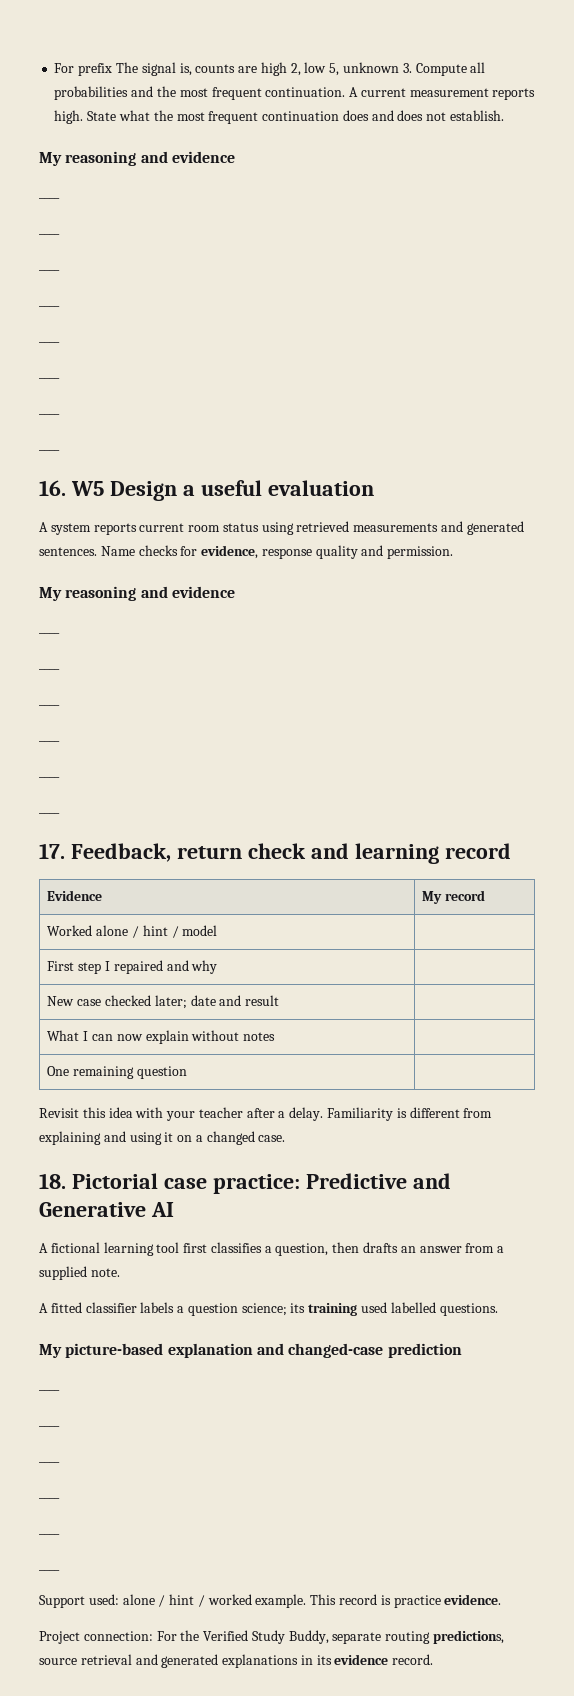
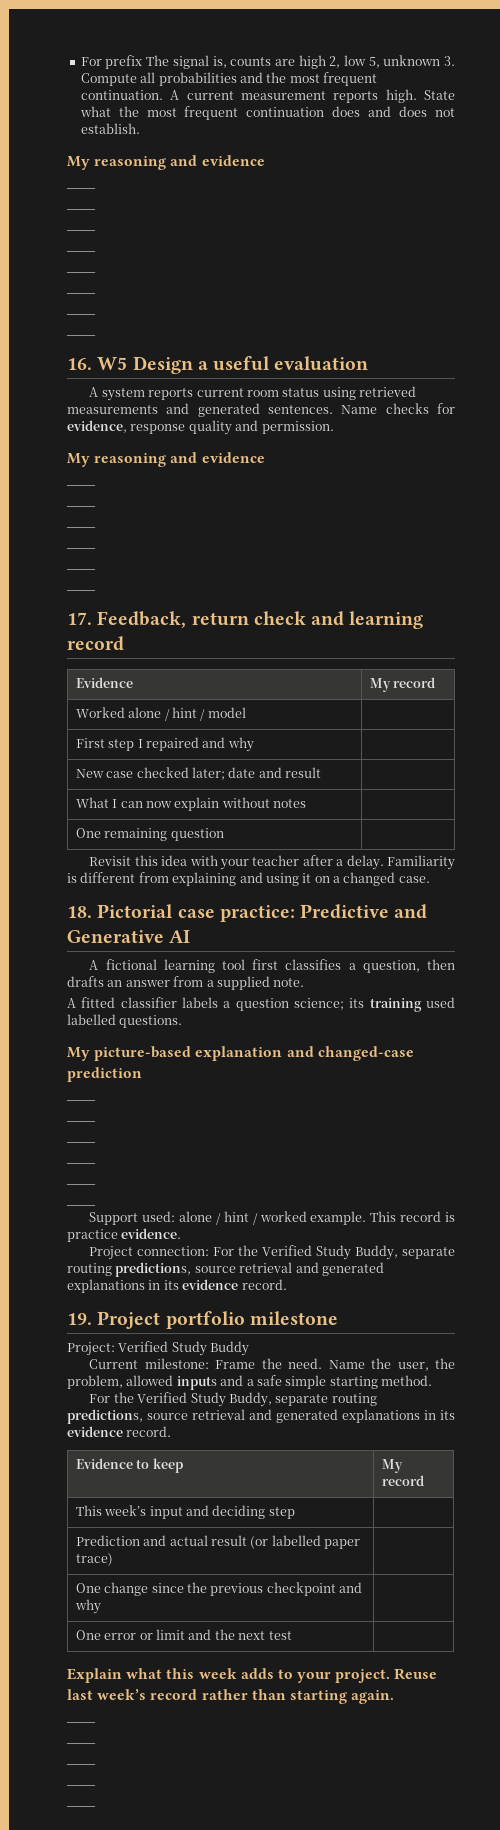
+ 19. Project portfolio milestone
+ Project: Verified Study Buddy
+ Current milestone: Frame the need. Name the user, the problem, allowed inputs and a safe simple starting method.
+ For the Verified Study Buddy, separate routing predictions, source retrieval and generated explanations in its evidence record.
+ Evidence to keep | My record
+ This week’s input and deciding step |
+ Prediction and actual result (or labelled paper trace) |
+ One change since the previous checkpoint and why |
+ One error or limit and the next test |
+ Explain what this week adds to your project. Reuse last week’s record rather than starting again.
+ ____
+ ____
+ ____
+ ____
+ ____

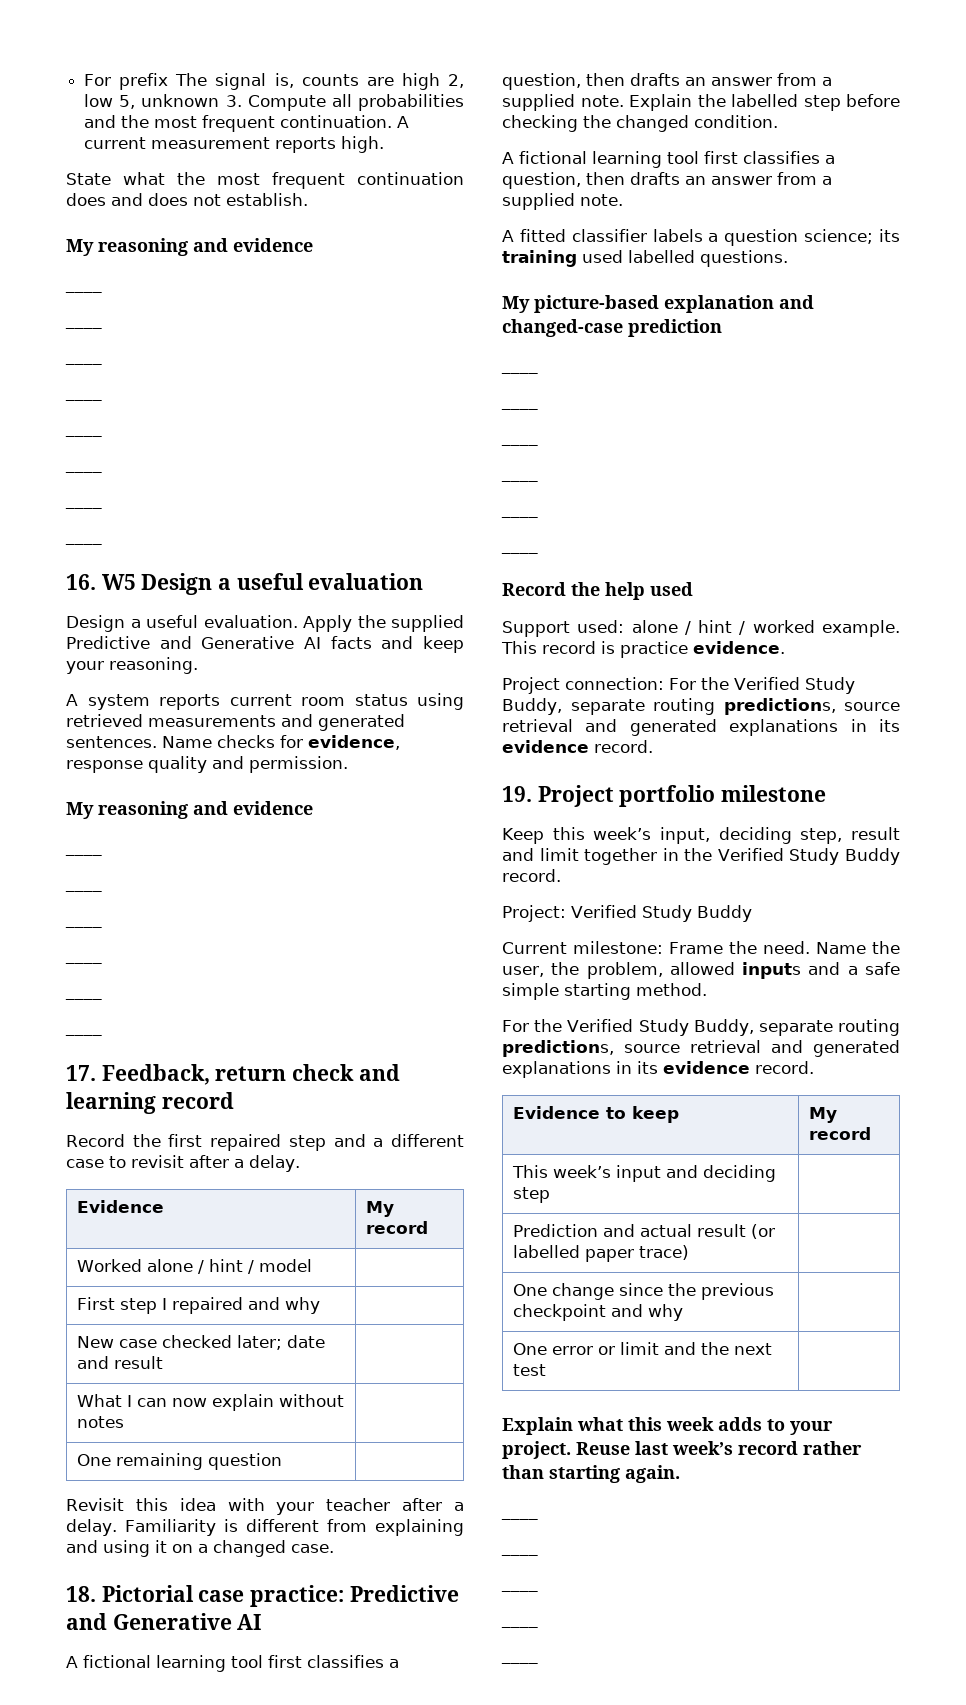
- A current measurement reports high. State what the most frequent continuation does and does not establish.
+ A current measurement reports high.
+ State what the most frequent continuation does and does not establish.
+ Design a useful evaluation. Apply the supplied Predictive and Generative AI facts and keep your reasoning.
+ Record the first repaired step and a different case to revisit after a delay.
+ A fictional learning tool first classifies a question, then drafts an answer from a supplied note. Explain the labelled step before checking the changed condition.
+ Record the help used
+ Keep this week’s input, deciding step, result and limit together in the Verified Study Buddy record.

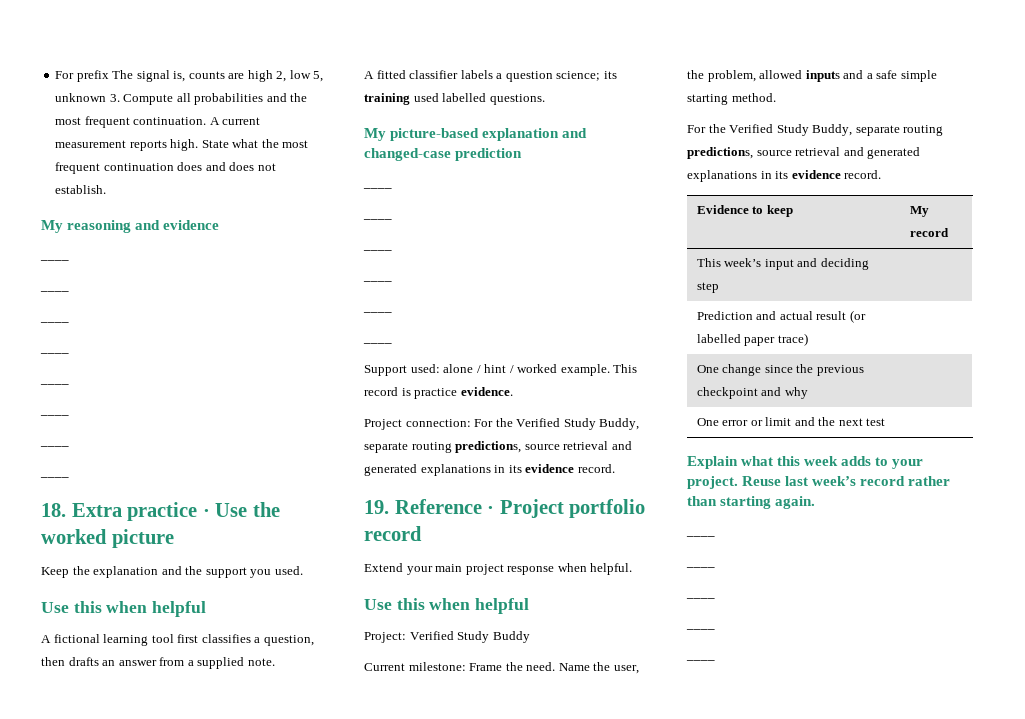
- A current measurement reports high.
- State what the most frequent continuation does and does not establish.
+ A current measurement reports high. State what the most frequent continuation does and does not establish.
- 16. W5 Design a useful evaluation
- Design a useful evaluation. Apply the supplied Predictive and Generative AI facts and keep your reasoning.
- A system reports current room status using retrieved measurements and generated sentences. Name checks for evidence, response quality and permission.
- My reasoning and evidence
- ____
- ____
- ____
- ____
- ____
- ____
- 17. Feedback, return check and learning record
- Record the first repaired step and a different case to revisit after a delay.
- Evidence | My record
- Worked alone / hint / model |
- First step I repaired and why |
- New case checked later; date and result |
- What I can now explain without notes |
- One remaining question |
- Revisit this idea with your teacher after a delay. Familiarity is different from explaining and using it on a changed case.
- 18. Pictorial case practice: Predictive and Generative AI
- A fictional learning tool first classifies a question, then drafts an answer from a supplied note. Explain the labelled step before checking the changed condition.
+ 18. Extra practice · Use the worked picture
+ Keep the explanation and the support you used.
+ Use this when helpful
- Record the help used
- 19. Project portfolio milestone
- Keep this week’s input, deciding step, result and limit together in the Verified Study Buddy record.
+ 19. Reference · Project portfolio record
+ Extend your main project response when helpful.
+ Use this when helpful

